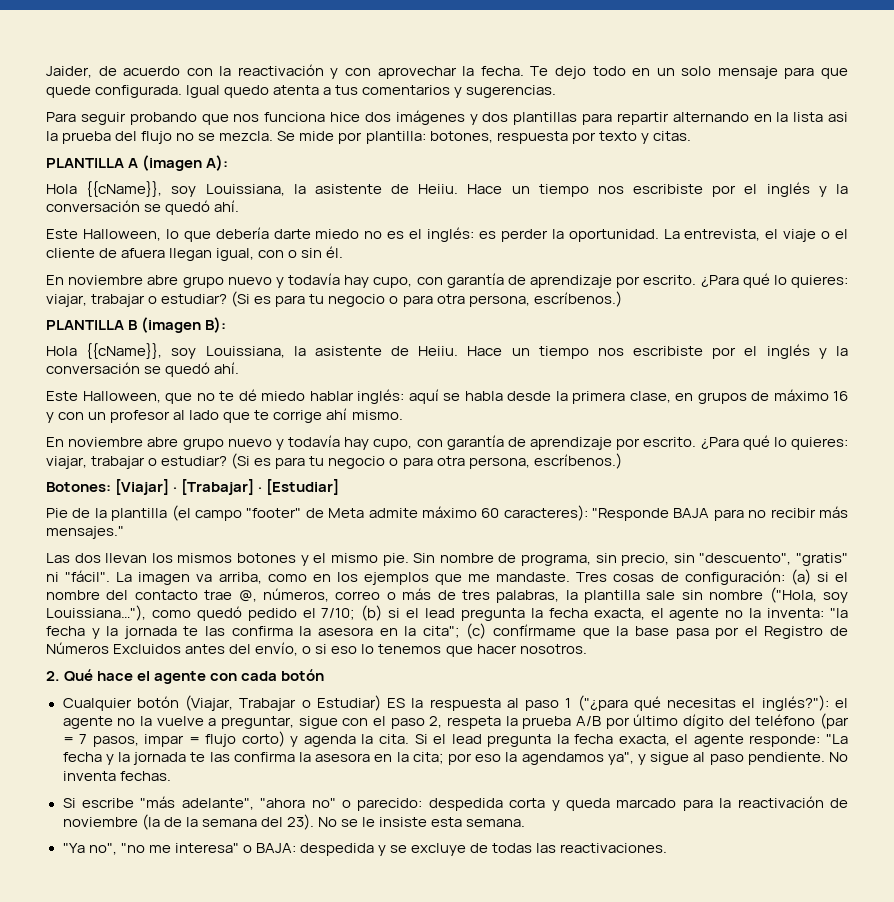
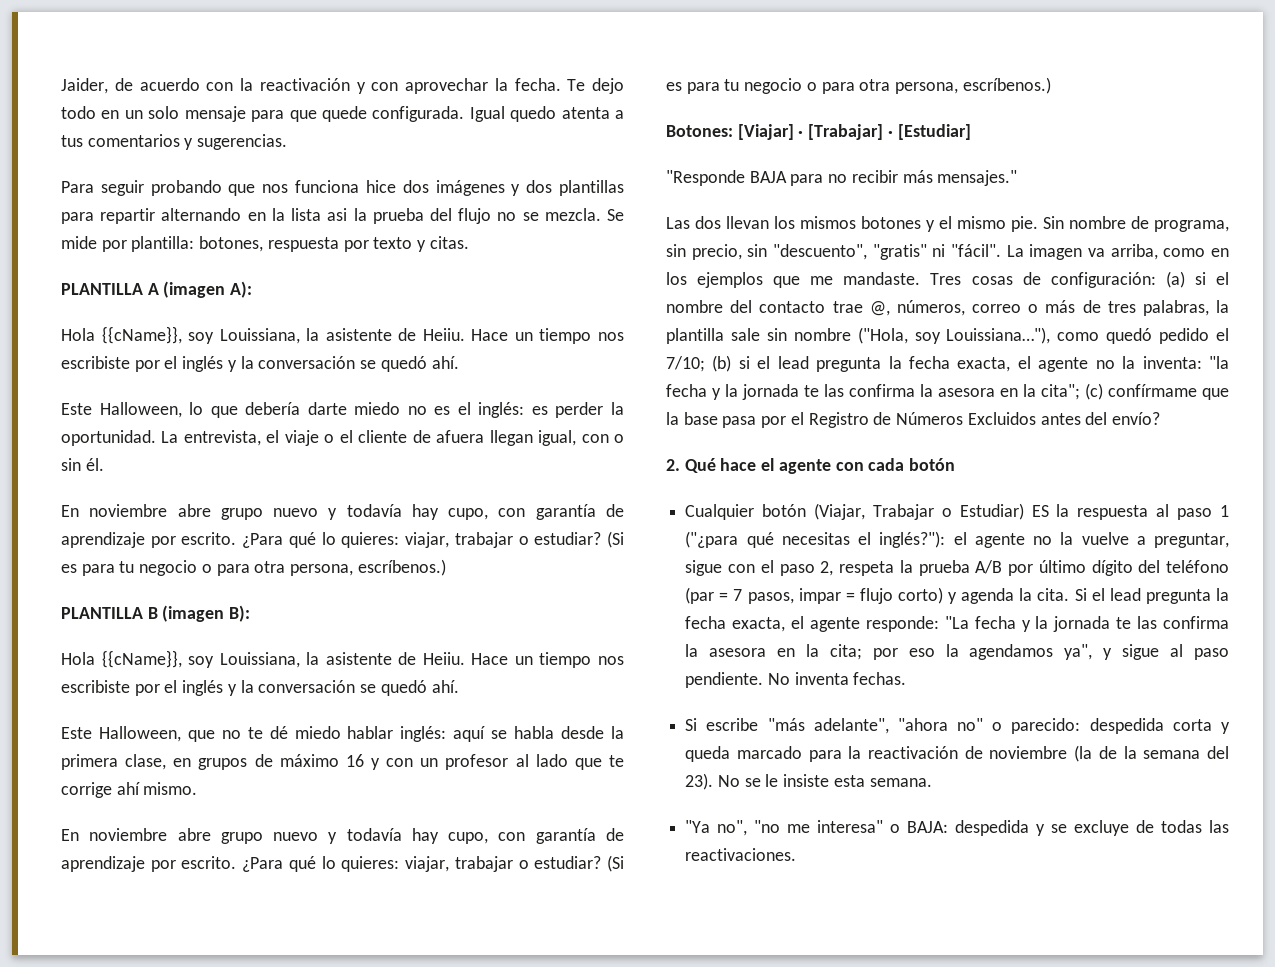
- Pie de la plantilla (el campo "footer" de Meta admite máximo 60 caracteres): "Responde BAJA para no recibir más mensajes."
+ "Responde BAJA para no recibir más mensajes."
- (c) confírmame que la base pasa por el Registro de Números Excluidos antes del envío, o si eso lo tenemos que hacer nosotros.
+ (c) confírmame que la base pasa por el Registro de Números Excluidos antes del envío?

